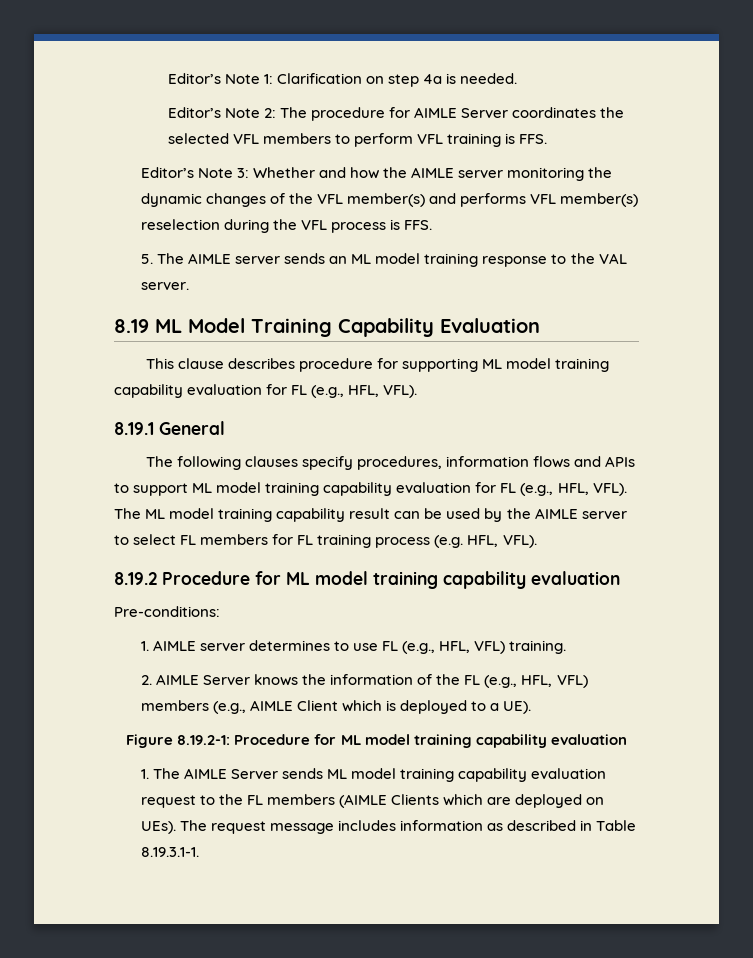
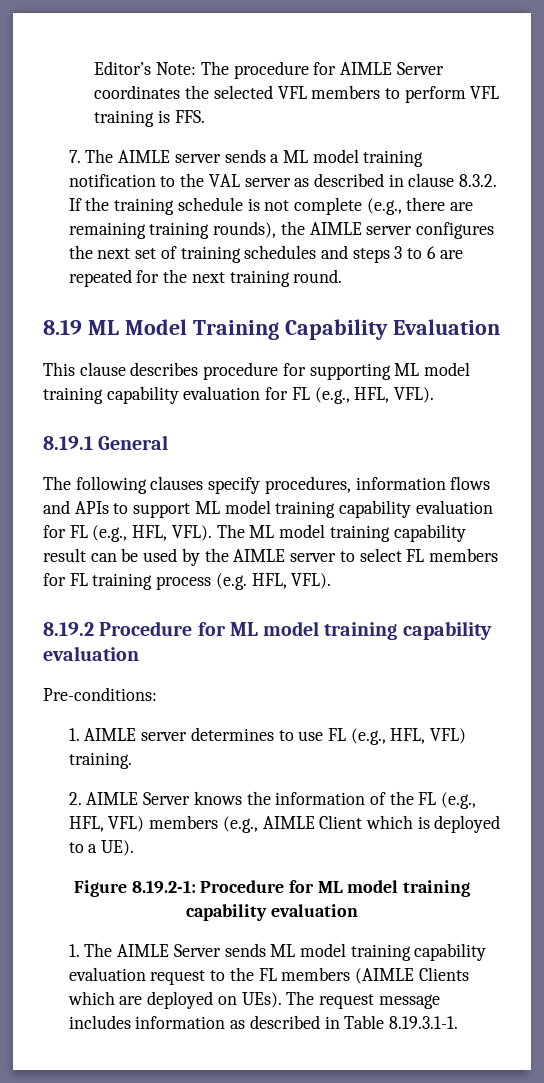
- Editor’s Note 1: Clarification on step 4a is needed.
- Editor’s Note 2: The procedure for AIMLE Server coordinates the selected VFL members to perform VFL training is FFS.
+ Editor’s Note: The procedure for AIMLE Server coordinates the selected VFL members to perform VFL training is FFS.
- Editor’s Note 3: Whether and how the AIMLE server monitoring the dynamic changes of the VFL member(s) and performs VFL member(s) reselection during the VFL process is FFS.
- 5. The AIMLE server sends an ML model training response to the VAL server.
+ 7. The AIMLE server sends a ML model training notification to the VAL server as described in clause 8.3.2. If the training schedule is not complete (e.g., there are remaining training rounds), the AIMLE server configures the next set of training schedules and steps 3 to 6 are repeated for the next training round.

